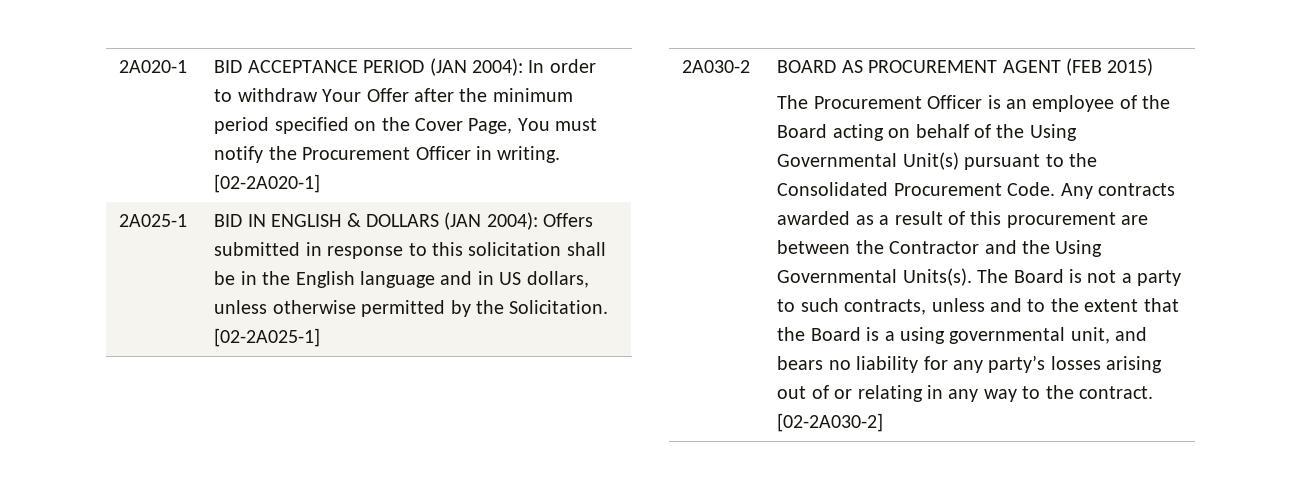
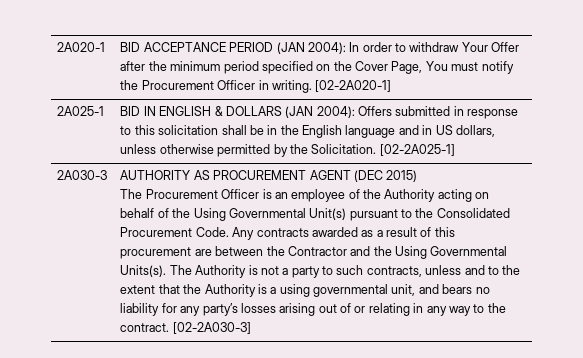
- 2A030-2 | BOARD AS PROCUREMENT AGENT (FEB 2015)
+ 2A030-3 | AUTHORITY AS PROCUREMENT AGENT (DEC 2015)
- The Procurement Officer is an employee of the Board acting on behalf of the Using Governmental Unit(s) pursuant to the Consolidated Procurement Code.
+ The Procurement Officer is an employee of the Authority acting on behalf of the Using Governmental Unit(s) pursuant to the Consolidated Procurement Code.
- The Board is not a party to such contracts, unless and to the extent that the Board is a using governmental unit, and bears no liability for any party’s losses arising out of or relating in any way to the contract.
+ The Authority is not a party to such contracts, unless and to the extent that the Authority is a using governmental unit, and bears no liability for any party’s losses arising out of or relating in any way to the contract.
- [02-2A030-2]
+ [02-2A030-3]

